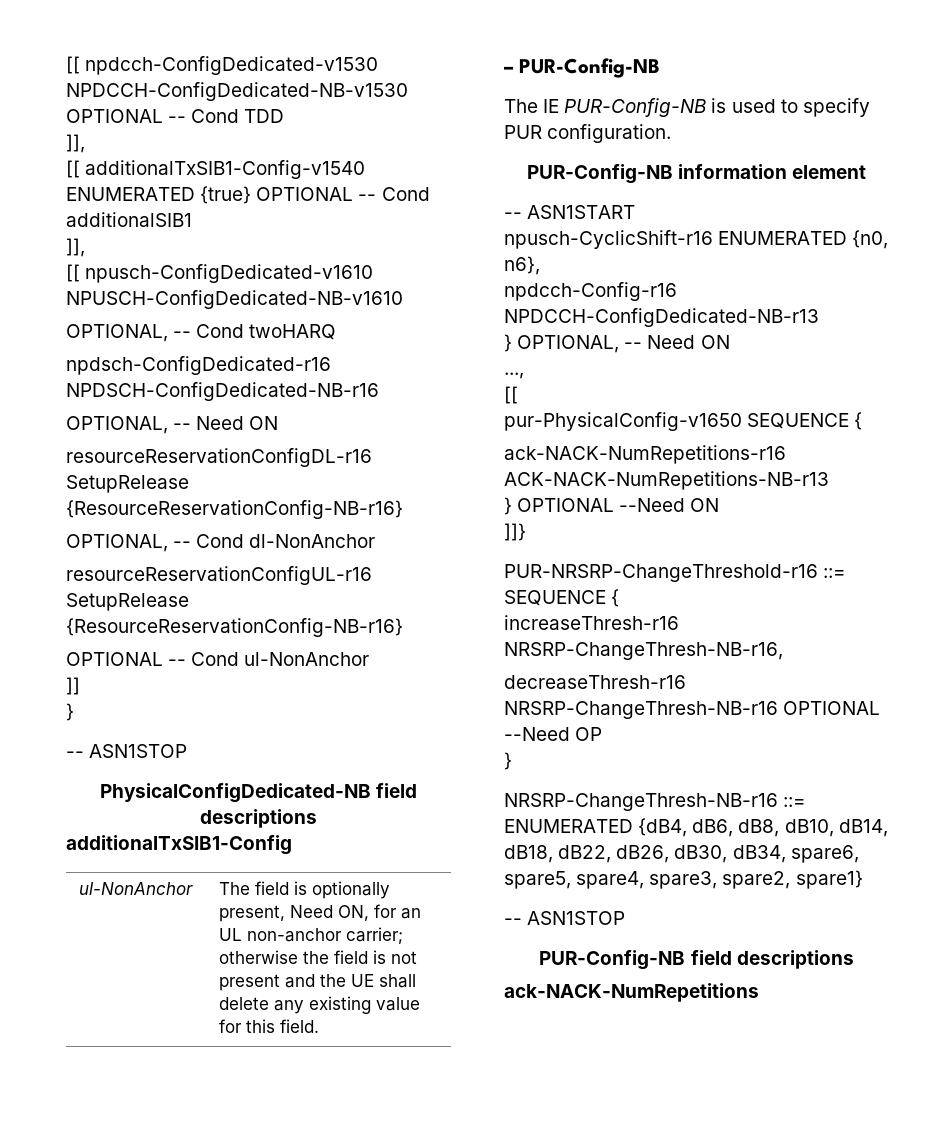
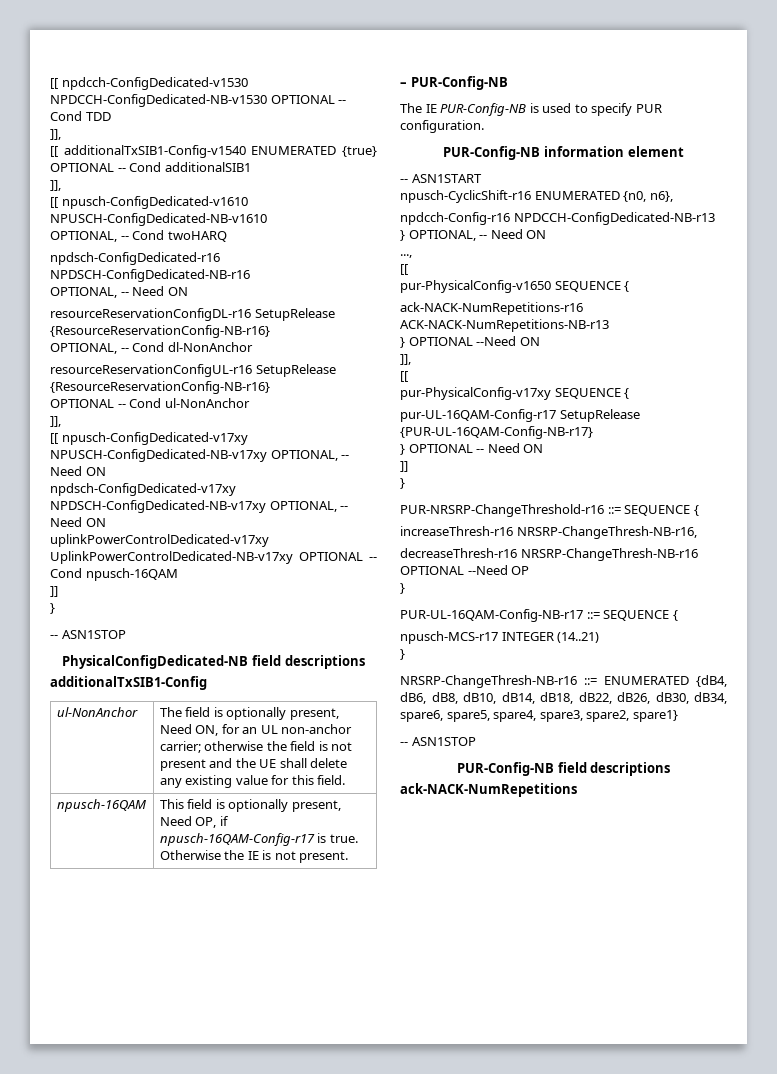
  OPTIONAL -- Cond ul-NonAnchor
+ ]],
+ [[ npusch-ConfigDedicated-v17xy NPUSCH-ConfigDedicated-NB-v17xy OPTIONAL, -- Need ON
+ npdsch-ConfigDedicated-v17xy NPDSCH-ConfigDedicated-NB-v17xy OPTIONAL, -- Need ON
+ uplinkPowerControlDedicated-v17xy UplinkPowerControlDedicated-NB-v17xy OPTIONAL -- Cond npusch-16QAM
+ npusch-16QAM | This field is optionally present, Need OP, if npusch-16QAM-Config-r17 is true. Otherwise the IE is not present.
  } OPTIONAL --Need ON
- ]]}
+ ]],
+ [[
+ pur-PhysicalConfig-v17xy SEQUENCE {
+ pur-UL-16QAM-Config-r17 SetupRelease {PUR-UL-16QAM-Config-NB-r17}
+ } OPTIONAL -- Need ON
+ ]]
+ }
+ PUR-UL-16QAM-Config-NB-r17 ::= SEQUENCE {
+ npusch-MCS-r17 INTEGER (14..21)
+ }

